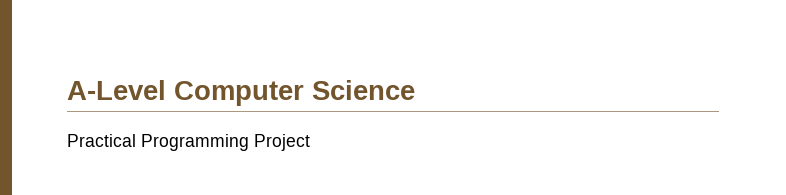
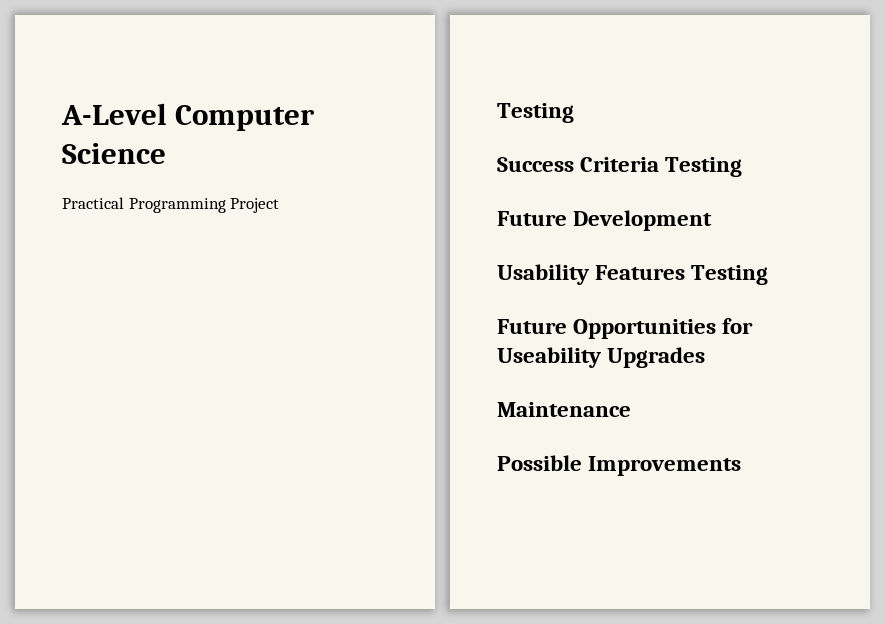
  Practical Programming Project
+ Testing
+ Success Criteria Testing
+ Future Development
+ Usability Features Testing
+ Future Opportunities for Useability Upgrades
+ Maintenance
+ Possible Improvements

